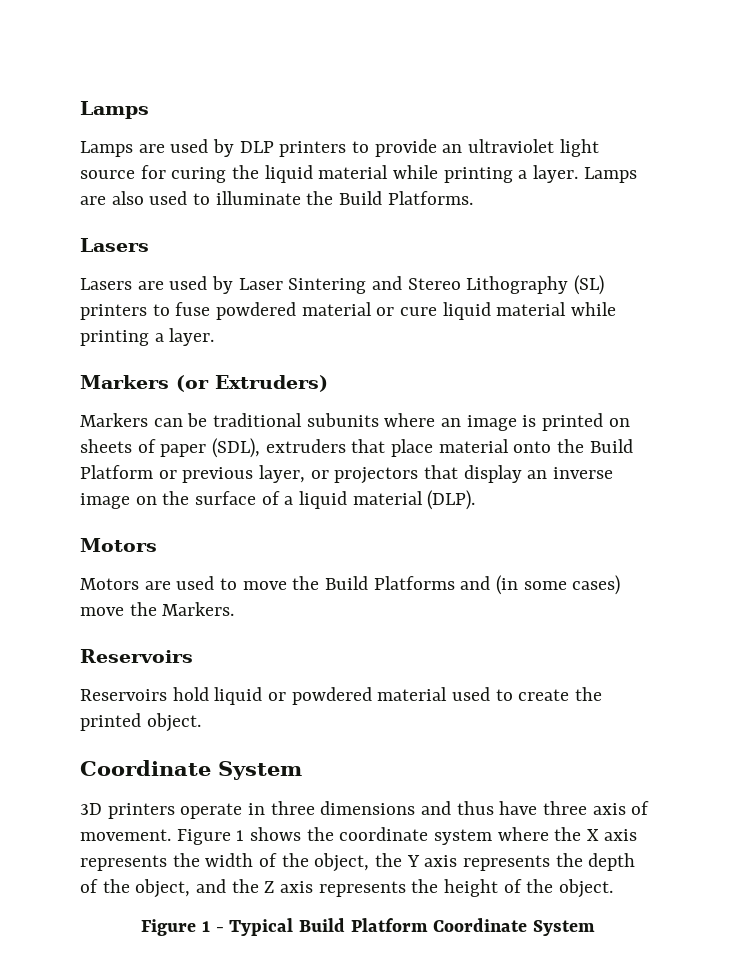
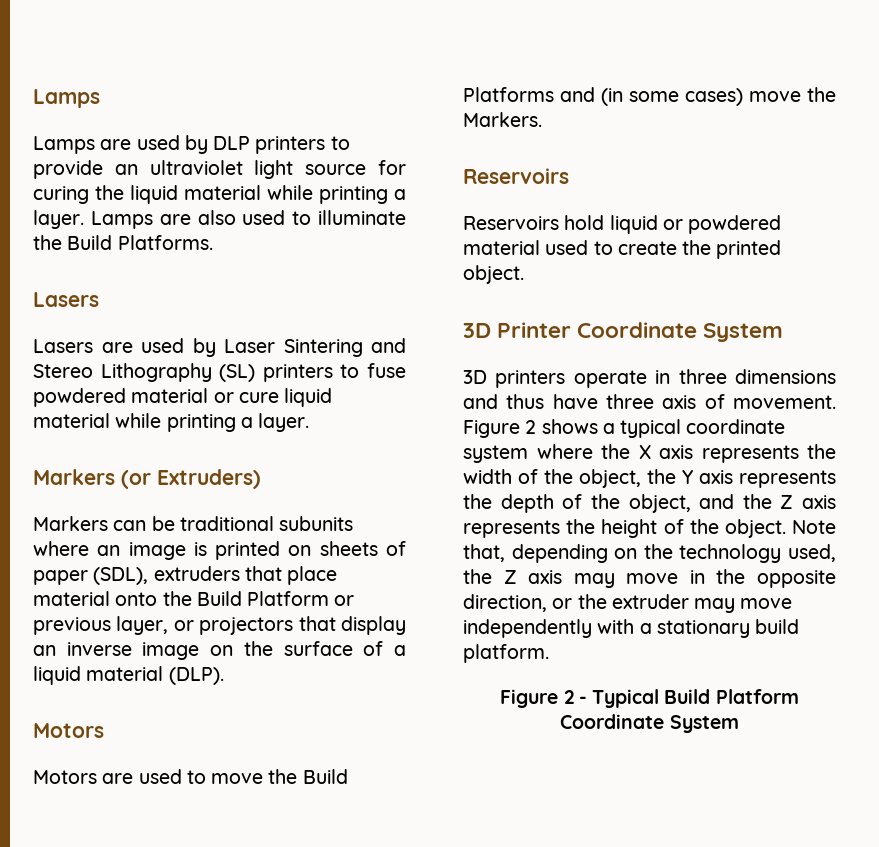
  Reservoirs hold liquid or powdered material used to create the printed object.
- Coordinate System
+ 3D Printer Coordinate System
- Figure 1 shows the coordinate system where the X axis represents the width of the object, the Y axis represents the depth of the object, and the Z axis represents the height of the object.
- Figure 1 - Typical Build Platform Coordinate System
+ Figure 2 shows a typical coordinate system where the X axis represents the width of the object, the Y axis represents the depth of the object, and the Z axis represents the height of the object. Note that, depending on the technology used, the Z axis may move in the opposite direction, or the extruder may move independently with a stationary build platform.
+ Figure 2 - Typical Build Platform Coordinate System

